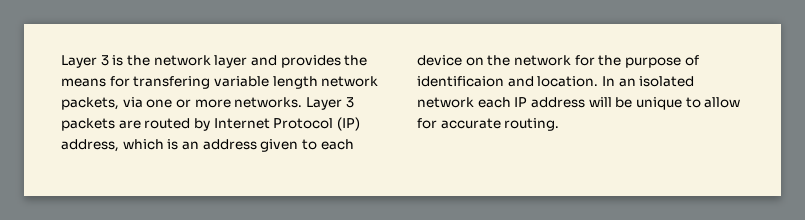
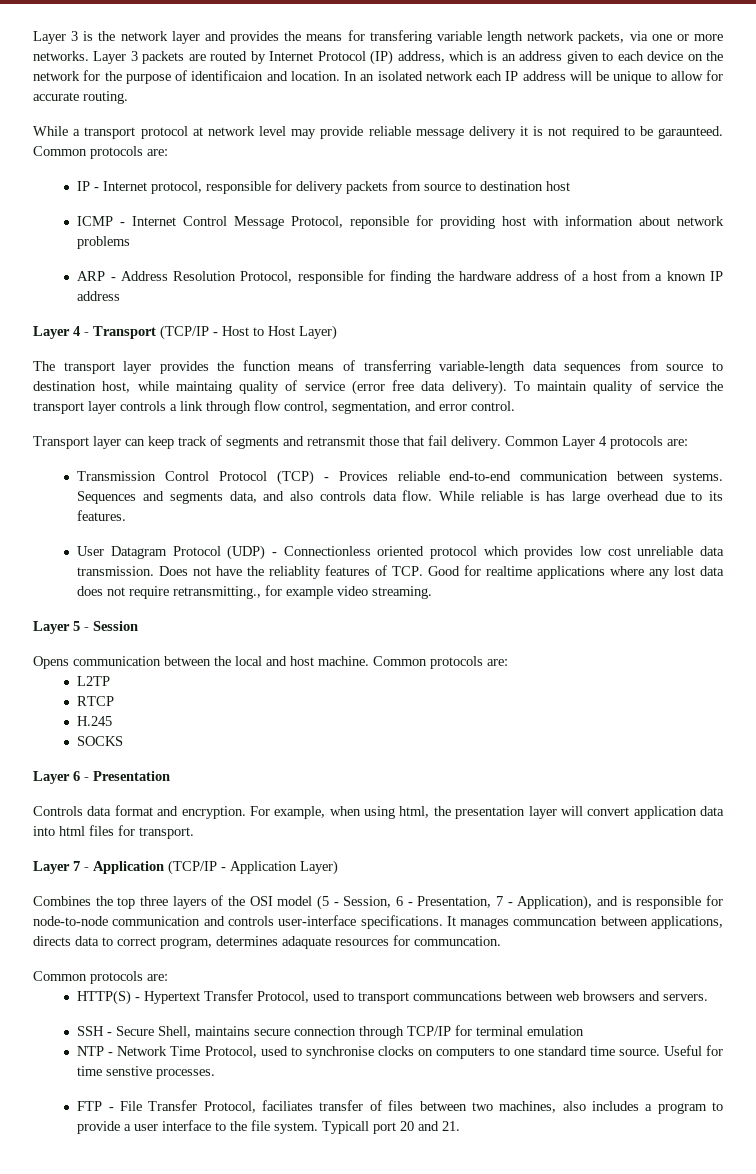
+ While a transport protocol at network level may provide reliable message delivery it is not required to be garaunteed. Common protocols are:
+ IP - Internet protocol, responsible for delivery packets from source to destination host
+ ICMP - Internet Control Message Protocol, reponsible for providing host with information about network problems
+ ARP - Address Resolution Protocol, responsible for finding the hardware address of a host from a known IP address
+ Layer 4 - Transport (TCP/IP - Host to Host Layer)
+ The transport layer provides the function means of transferring variable-length data sequences from source to destination host, while maintaing quality of service (error free data delivery). To maintain quality of service the transport layer controls a link through flow control, segmentation, and error control.
+ Transport layer can keep track of segments and retransmit those that fail delivery. Common Layer 4 protocols are:
+ Transmission Control Protocol (TCP) - Provices reliable end-to-end communication between systems. Sequences and segments data, and also controls data flow. While reliable is has large overhead due to its features.
+ User Datagram Protocol (UDP) - Connectionless oriented protocol which provides low cost unreliable data transmission. Does not have the reliablity features of TCP. Good for realtime applications where any lost data does not require retransmitting., for example video streaming.
+ Layer 5 - Session
+ Opens communication between the local and host machine. Common protocols are:
+ L2TP
+ RTCP
+ H.245
+ SOCKS
+ Layer 6 - Presentation
+ Controls data format and encryption. For example, when using html, the presentation layer will convert application data into html files for transport.
+ Layer 7 - Application (TCP/IP - Application Layer)
+ Combines the top three layers of the OSI model (5 - Session, 6 - Presentation, 7 - Application), and is responsible for node-to-node communication and controls user-interface specifications. It manages communcation between applications, directs data to correct program, determines adaquate resources for communcation.
+ Common protocols are:
+ HTTP(S) - Hypertext Transfer Protocol, used to transport communcations between web browsers and servers.
+ SSH - Secure Shell, maintains secure connection through TCP/IP for terminal emulation
+ NTP - Network Time Protocol, used to synchronise clocks on computers to one standard time source. Useful for time senstive processes.
+ FTP - File Transfer Protocol, faciliates transfer of files between two machines, also includes a program to provide a user interface to the file system. Typicall port 20 and 21.

